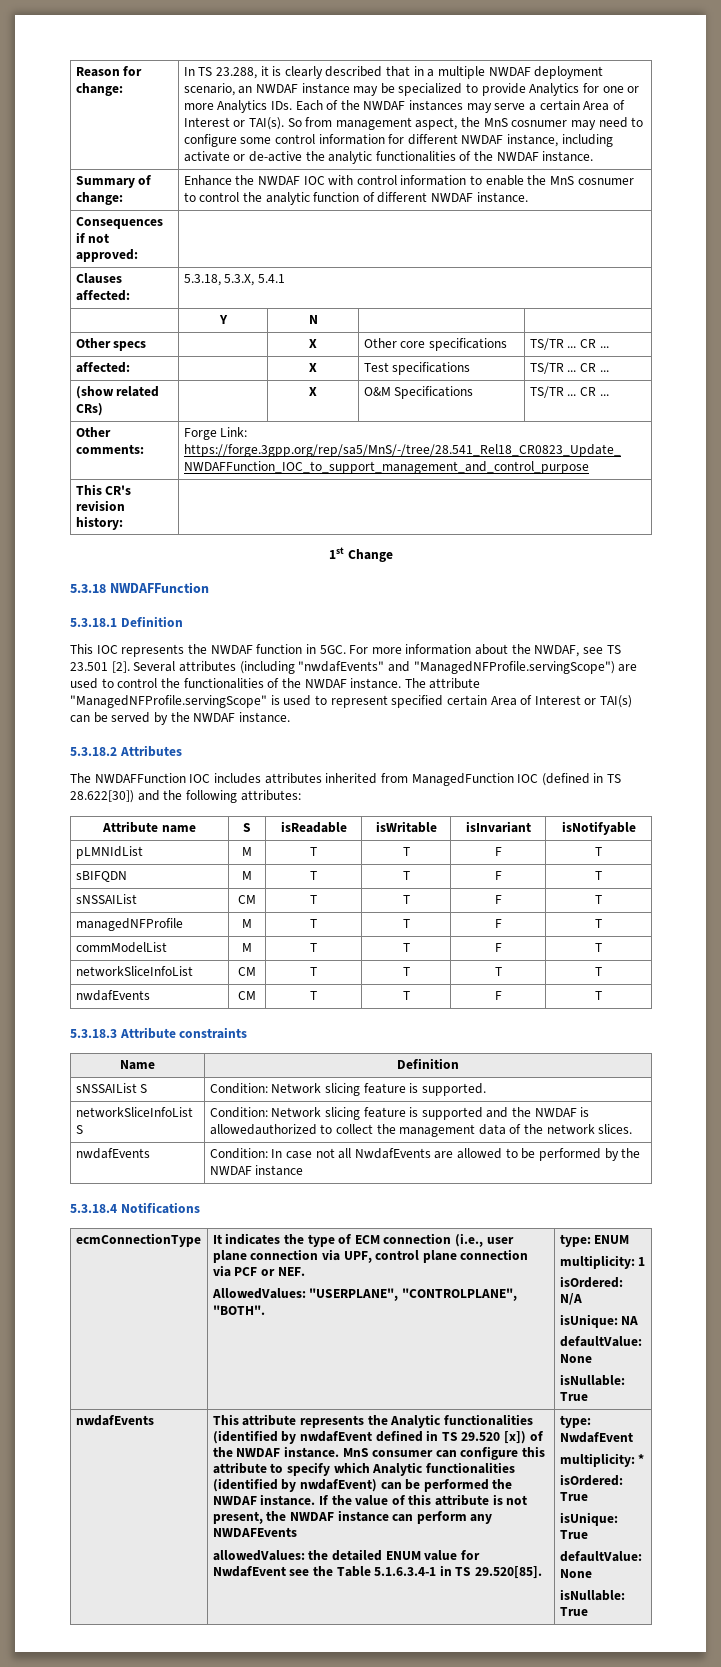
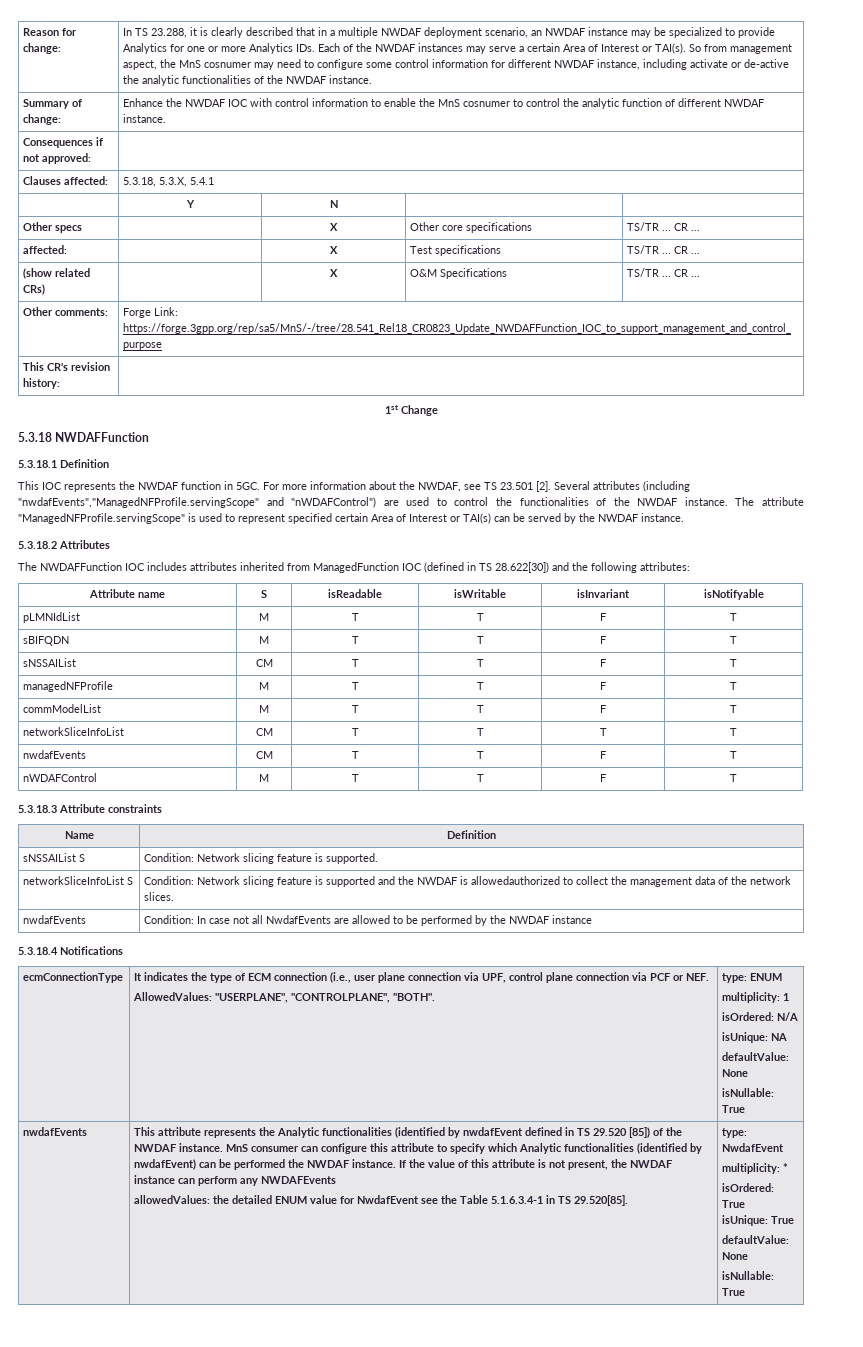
- Several attributes (including "nwdafEvents" and "ManagedNFProfile.servingScope") are used to control the functionalities of the NWDAF instance.
+ Several attributes (including "nwdafEvents","ManagedNFProfile.servingScope" and "nWDAFControl") are used to control the functionalities of the NWDAF instance.
+ nWDAFControl | M | T | T | F | T
- This attribute represents the Analytic functionalities (identified by nwdafEvent defined in TS 29.520 [x]) of the NWDAF instance.
+ This attribute represents the Analytic functionalities (identified by nwdafEvent defined in TS 29.520 [85]) of the NWDAF instance.

